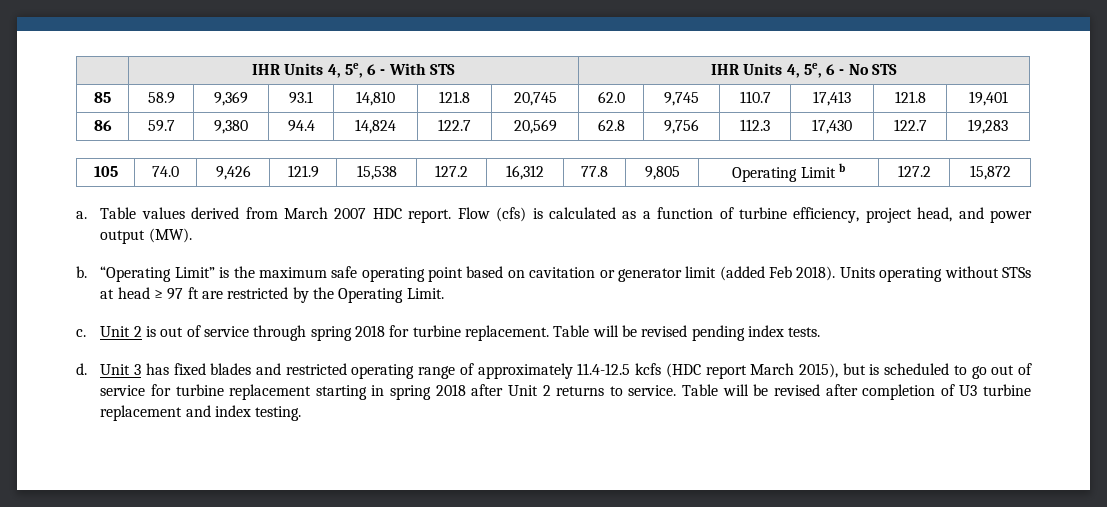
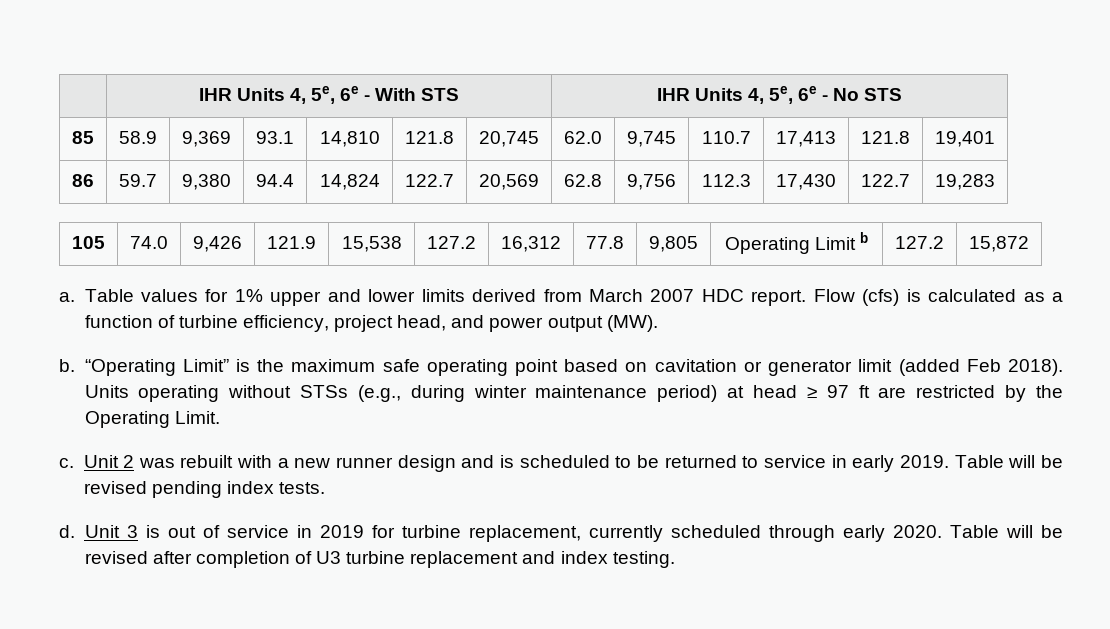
- | IHR Units 4, 5e, 6 - With STS | IHR Units 4, 5e, 6 - No STS
+ | IHR Units 4, 5e, 6e - With STS | IHR Units 4, 5e, 6e - No STS
- Table values derived from March 2007 HDC report.
+ Table values for 1% upper and lower limits derived from March 2007 HDC report.
- Units operating without STSs at head ≥ 97 ft are restricted by the Operating Limit.
+ Units operating without STSs (e.g., during winter maintenance period) at head ≥ 97 ft are restricted by the Operating Limit.
- Unit 2 is out of service through spring 2018 for turbine replacement.
+ Unit 2 was rebuilt with a new runner design and is scheduled to be returned to service in early 2019.
- Unit 3 has fixed blades and restricted operating range of approximately 11.4-12.5 kcfs (HDC report March 2015), but is scheduled to go out of service for turbine replacement starting in spring 2018 after Unit 2 returns to service.
+ Unit 3 is out of service in 2019 for turbine replacement, currently scheduled through early 2020.

